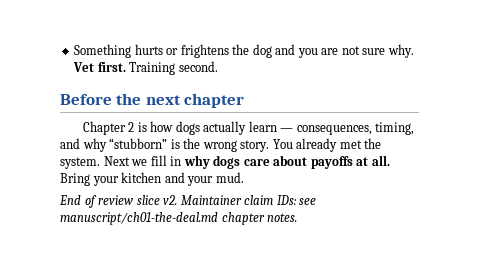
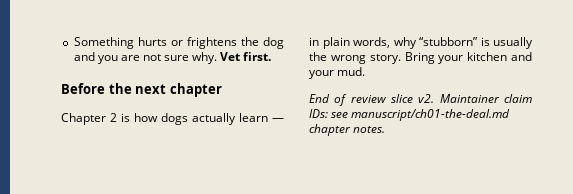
- Training second.
- Chapter 2 is how dogs actually learn — consequences, timing, and why “stubborn” is the wrong story.
+ Chapter 2 is how dogs actually learn — in plain words, why “stubborn” is usually the wrong story.
- You already met the system. Next we fill in why dogs care about payoffs at all.

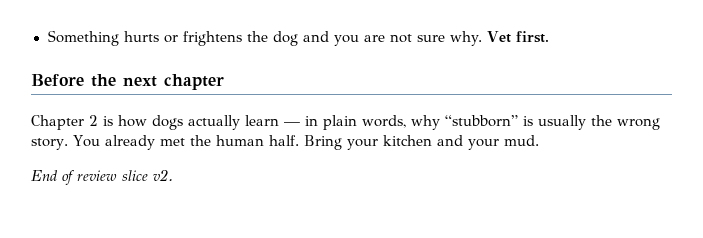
+ You already met the human half.
- Maintainer claim IDs: see manuscript/ch01-the-deal.md chapter notes.

